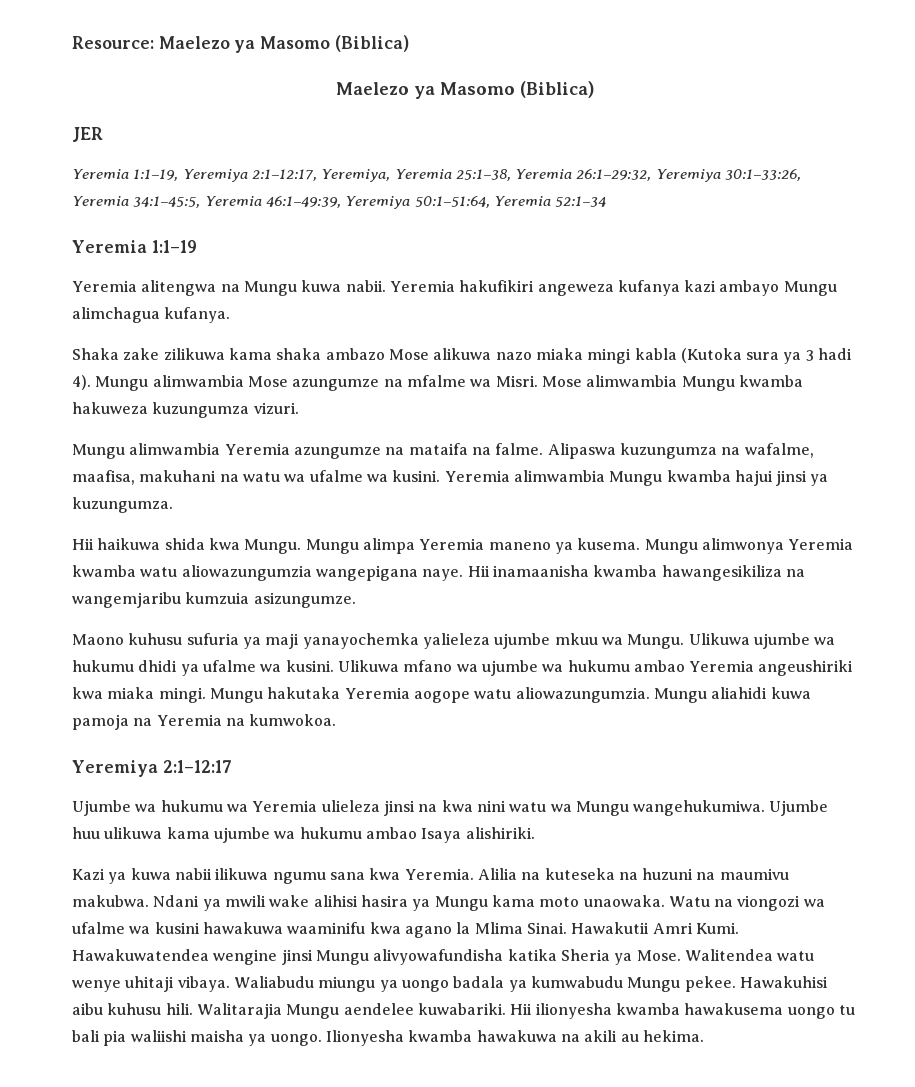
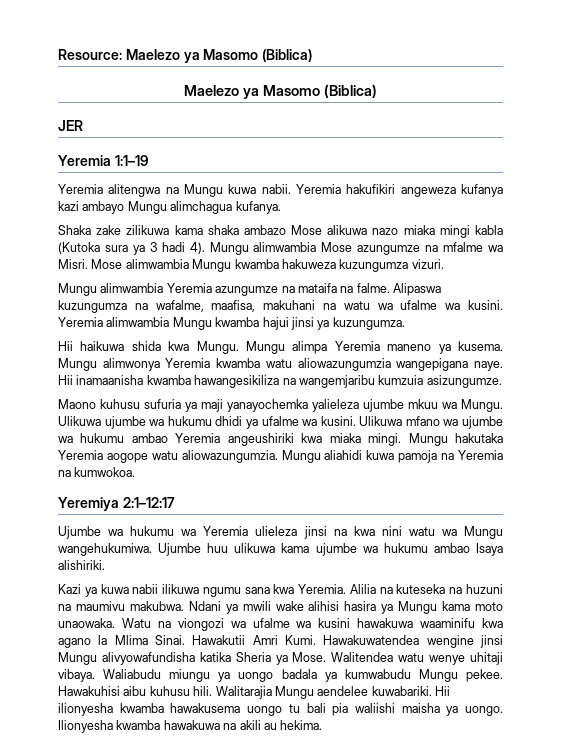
- Yeremia 1:1–19, Yeremiya 2:1–12:17, Yeremiya, Yeremia 25:1–38, Yeremia 26:1–29:32, Yeremiya 30:1–33:26, Yeremia 34:1–45:5, Yeremia 46:1–49:39, Yeremiya 50:1–51:64, Yeremia 52:1–34

